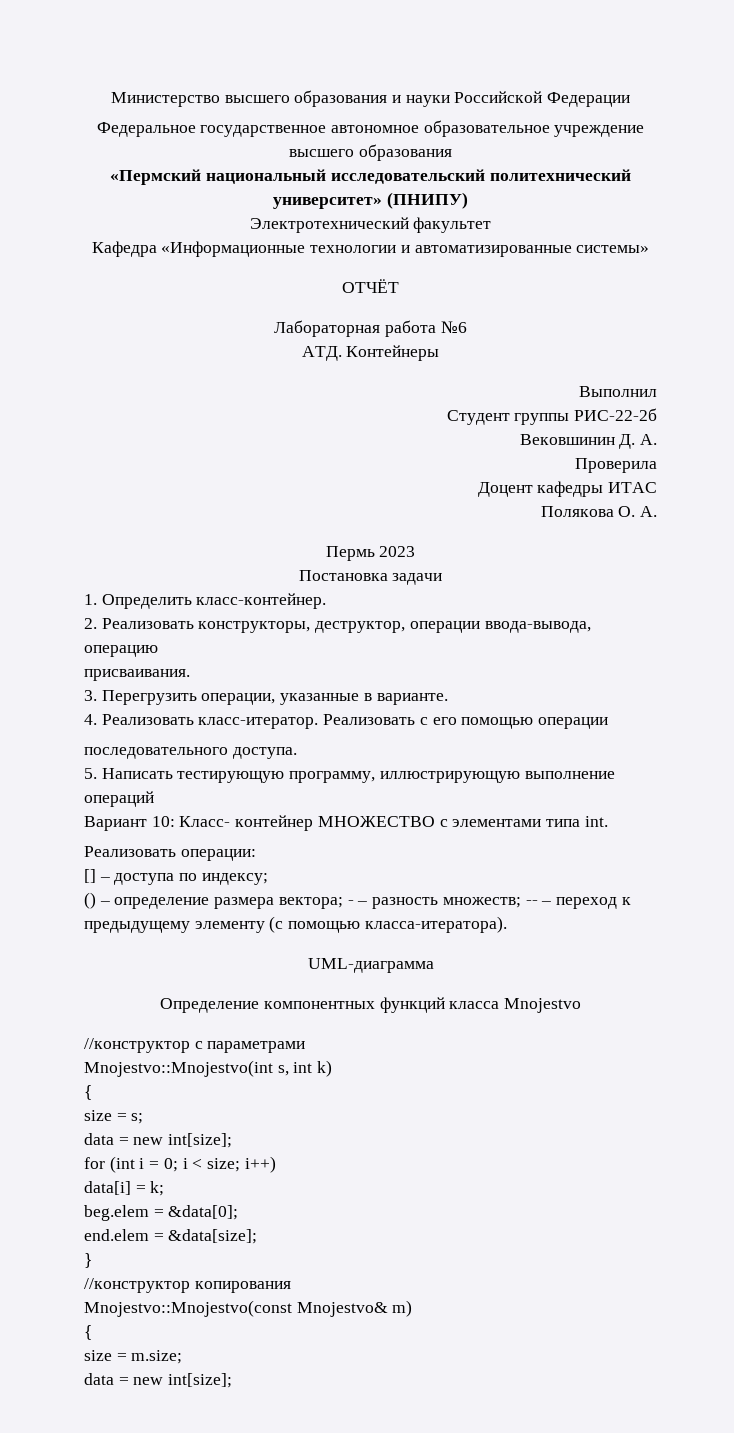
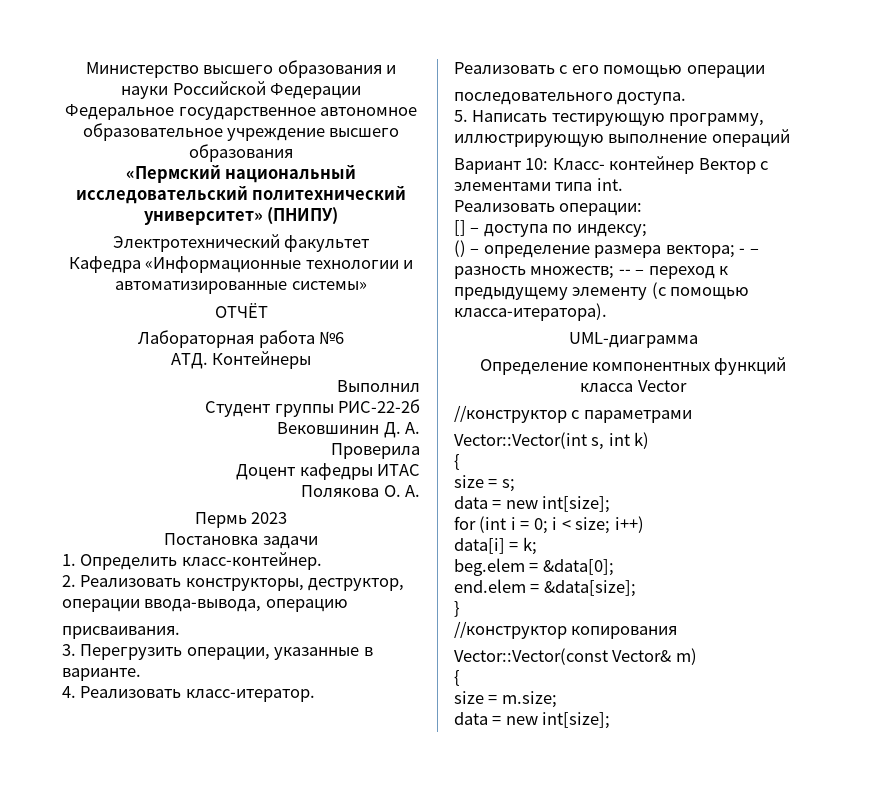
- Вариант 10: Класс- контейнер МНОЖЕСТВО с элементами типа int.
+ Вариант 10: Класс- контейнер Вектор с элементами типа int.
- Определение компонентных функций класса Mnojestvo
+ Определение компонентных функций класса Vector
- Mnojestvo::Mnojestvo(int s, int k)
+ Vector::Vector(int s, int k)
- Mnojestvo::Mnojestvo(const Mnojestvo& m)
+ Vector::Vector(const Vector& m)

